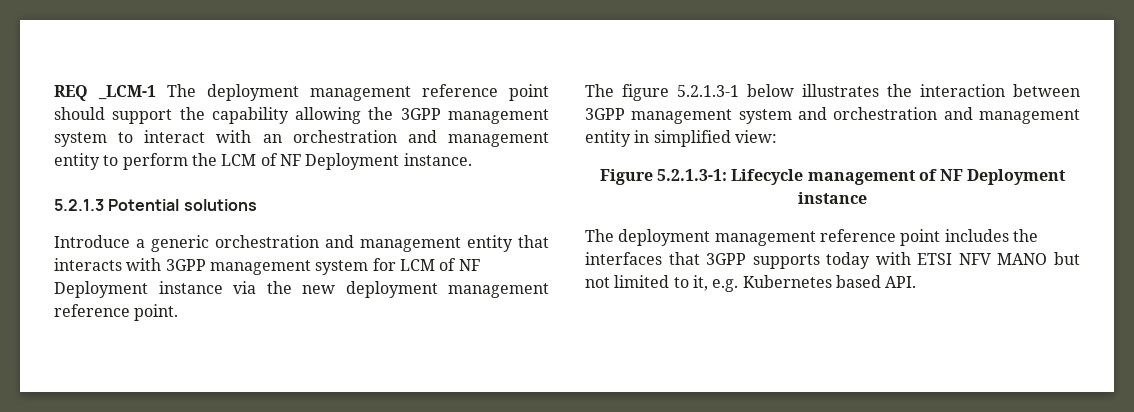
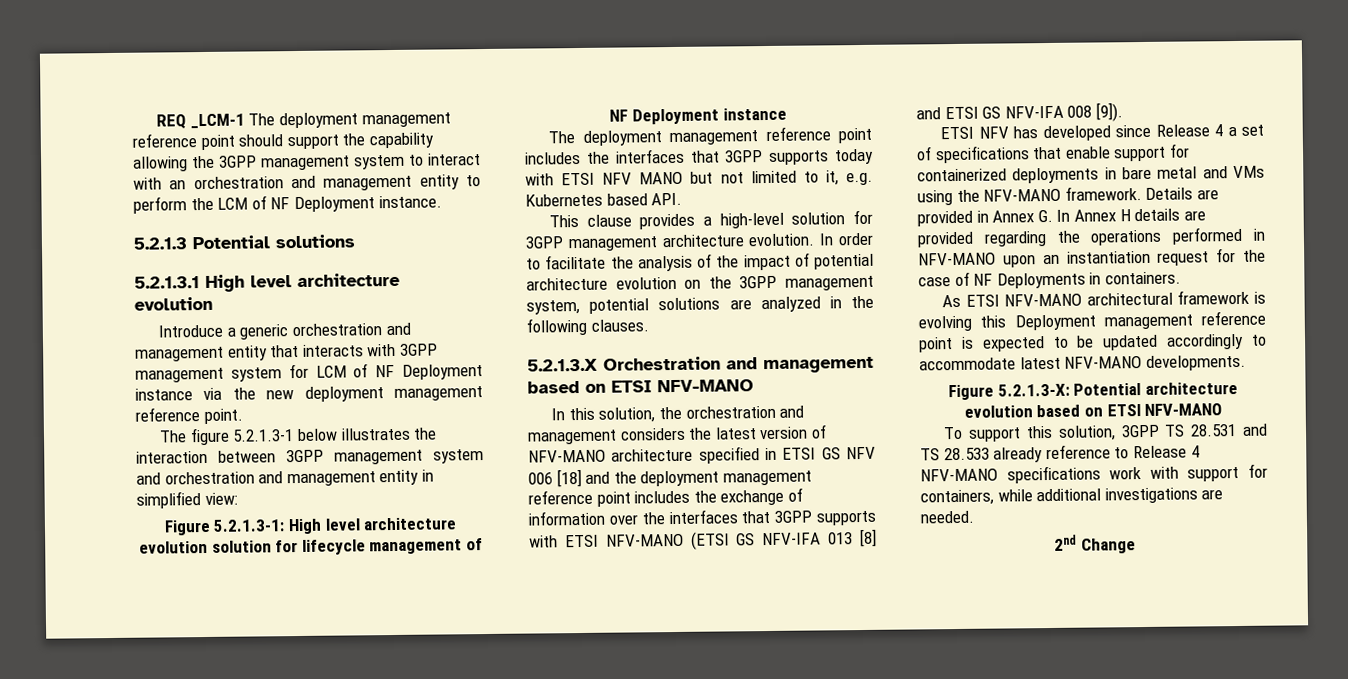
+ 5.2.1.3.1 High level architecture evolution
- Figure 5.2.1.3-1: Lifecycle management of NF Deployment instance
+ Figure 5.2.1.3-1: High level architecture evolution solution for lifecycle management of NF Deployment instance
+ This clause provides a high-level solution for 3GPP management architecture evolution. In order to facilitate the analysis of the impact of potential architecture evolution on the 3GPP management system, potential solutions are analyzed in the following clauses.
+ 5.2.1.3.X Orchestration and management based on ETSI NFV-MANO
+ In this solution, the orchestration and management considers the latest version of NFV-MANO architecture specified in ETSI GS NFV 006 [18] and the deployment management reference point includes the exchange of information over the interfaces that 3GPP supports with ETSI NFV-MANO (ETSI GS NFV-IFA 013 [8] and ETSI GS NFV-IFA 008 [9]).
+ ETSI NFV has developed since Release 4 a set of specifications that enable support for containerized deployments in bare metal and VMs using the NFV-MANO framework. Details are provided in Annex G. In Annex H details are provided regarding the operations performed in NFV-MANO upon an instantiation request for the case of NF Deployments in containers.
+ As ETSI NFV-MANO architectural framework is evolving this Deployment management reference point is expected to be updated accordingly to accommodate latest NFV-MANO developments.
+ Figure 5.2.1.3-X: Potential architecture evolution based on ETSI NFV-MANO
+ To support this solution, 3GPP TS 28.531 and TS 28.533 already reference to Release 4 NFV-MANO specifications work with support for containers, while additional investigations are needed.
+ 2nd Change

